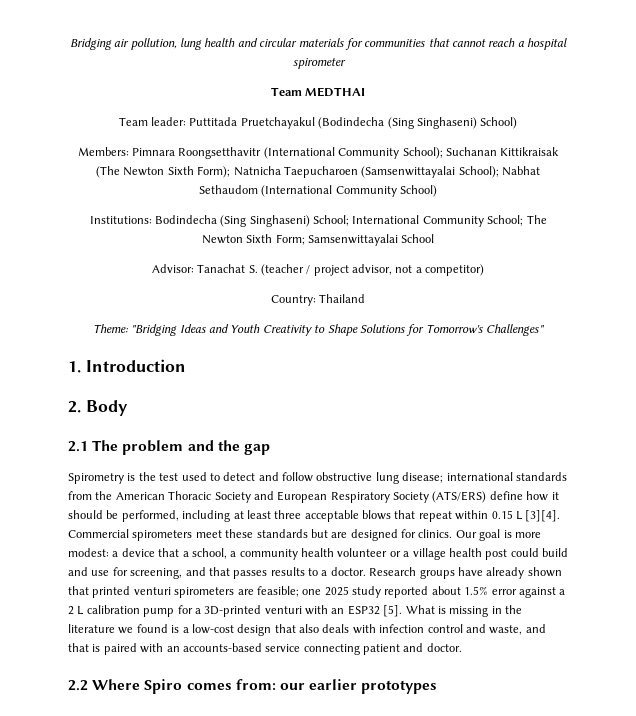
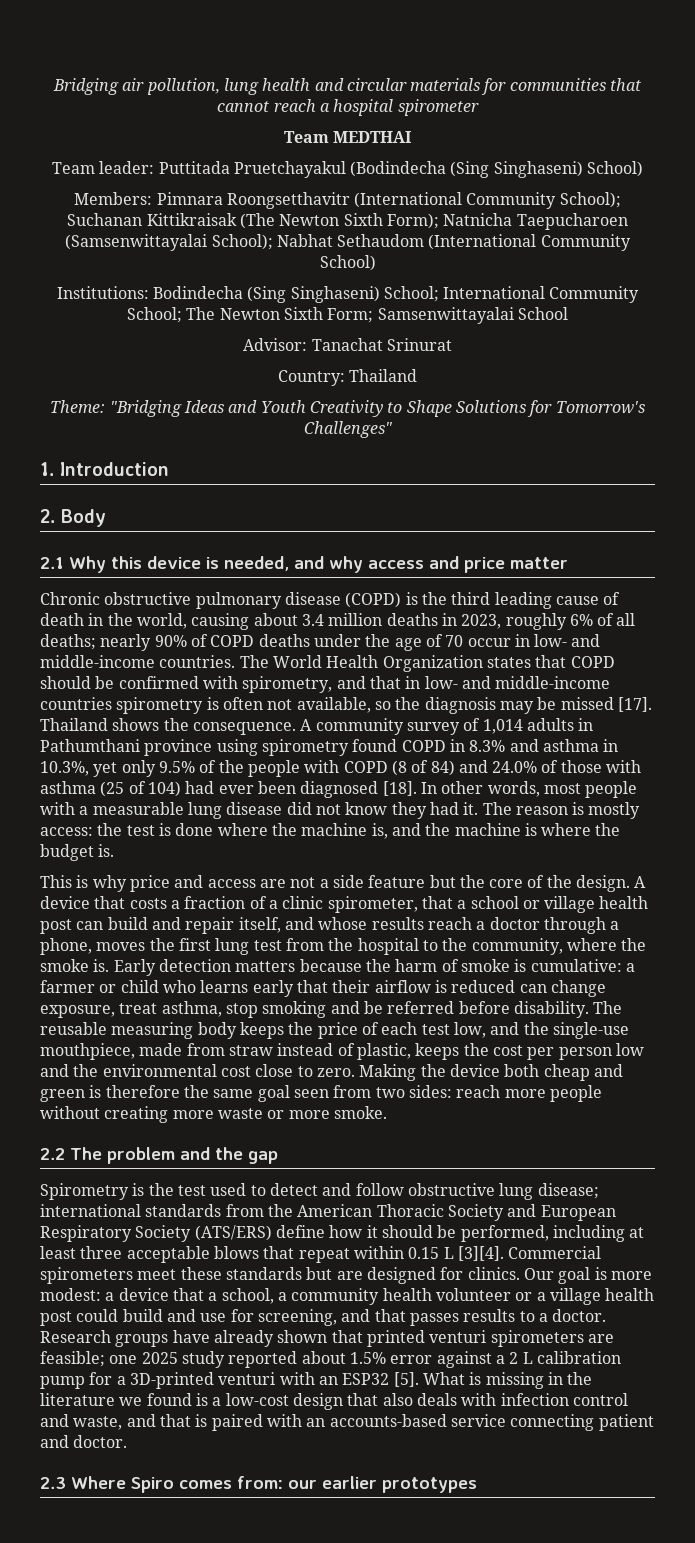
- Advisor: Tanachat S. (teacher / project advisor, not a competitor)
+ Advisor: Tanachat Srinurat
- 2.1 The problem and the gap
+ 2.1 Why this device is needed, and why access and price matter
+ Chronic obstructive pulmonary disease (COPD) is the third leading cause of death in the world, causing about 3.4 million deaths in 2023, roughly 6% of all deaths; nearly 90% of COPD deaths under the age of 70 occur in low- and middle-income countries. The World Health Organization states that COPD should be confirmed with spirometry, and that in low- and middle-income countries spirometry is often not available, so the diagnosis may be missed [17]. Thailand shows the consequence. A community survey of 1,014 adults in Pathumthani province using spirometry found COPD in 8.3% and asthma in 10.3%, yet only 9.5% of the people with COPD (8 of 84) and 24.0% of those with asthma (25 of 104) had ever been diagnosed [18]. In other words, most people with a measurable lung disease did not know they had it. The reason is mostly access: the test is done where the machine is, and the machine is where the budget is.
+ This is why price and access are not a side feature but the core of the design. A device that costs a fraction of a clinic spirometer, that a school or village health post can build and repair itself, and whose results reach a doctor through a phone, moves the first lung test from the hospital to the community, where the smoke is. Early detection matters because the harm of smoke is cumulative: a farmer or child who learns early that their airflow is reduced can change exposure, treat asthma, stop smoking and be referred before disability. The reusable measuring body keeps the price of each test low, and the single-use mouthpiece, made from straw instead of plastic, keeps the cost per person low and the environmental cost close to zero. Making the device both cheap and green is therefore the same goal seen from two sides: reach more people without creating more waste or more smoke.
+ 2.2 The problem and the gap
- 2.2 Where Spiro comes from: our earlier prototypes
+ 2.3 Where Spiro comes from: our earlier prototypes

